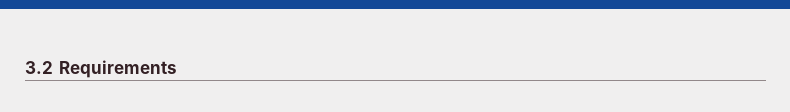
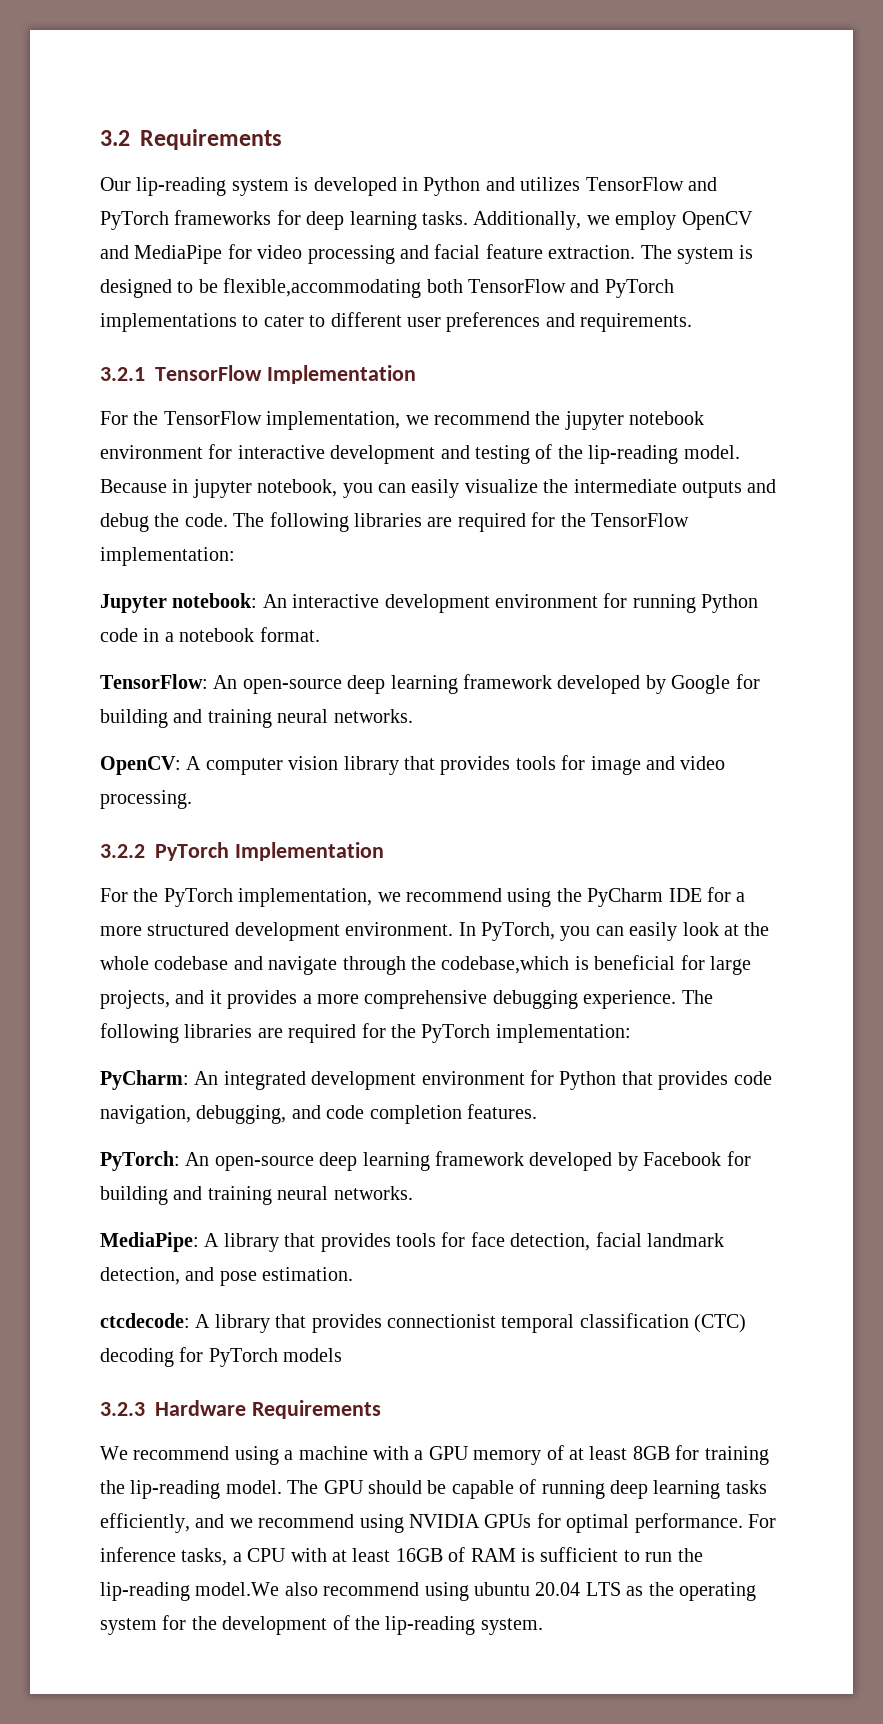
+ Our lip-reading system is developed in Python and utilizes TensorFlow and PyTorch frameworks for deep learning tasks. Additionally, we employ OpenCV and MediaPipe for video processing and facial feature extraction. The system is designed to be flexible,accommodating both TensorFlow and PyTorch implementations to cater to different user preferences and requirements.
+ 3.2.1 TensorFlow Implementation
+ For the TensorFlow implementation, we recommend the jupyter notebook environment for interactive development and testing of the lip-reading model. Because in jupyter notebook, you can easily visualize the intermediate outputs and debug the code. The following libraries are required for the TensorFlow implementation:
+ Jupyter notebook: An interactive development environment for running Python code in a notebook format.
+ TensorFlow: An open-source deep learning framework developed by Google for building and training neural networks.
+ OpenCV: A computer vision library that provides tools for image and video processing.
+ 3.2.2 PyTorch Implementation
+ For the PyTorch implementation, we recommend using the PyCharm IDE for a more structured development environment. In PyTorch, you can easily look at the whole codebase and navigate through the codebase,which is beneficial for large projects, and it provides a more comprehensive debugging experience. The following libraries are required for the PyTorch implementation:
+ PyCharm: An integrated development environment for Python that provides code navigation, debugging, and code completion features.
+ PyTorch: An open-source deep learning framework developed by Facebook for building and training neural networks.
+ MediaPipe: A library that provides tools for face detection, facial landmark detection, and pose estimation.
+ ctcdecode: A library that provides connectionist temporal classification (CTC) decoding for PyTorch models
+ 3.2.3 Hardware Requirements
+ We recommend using a machine with a GPU memory of at least 8GB for training the lip-reading model. The GPU should be capable of running deep learning tasks efficiently, and we recommend using NVIDIA GPUs for optimal performance. For inference tasks, a CPU with at least 16GB of RAM is sufficient to run the lip-reading model.We also recommend using ubuntu 20.04 LTS as the operating system for the development of the lip-reading system.

